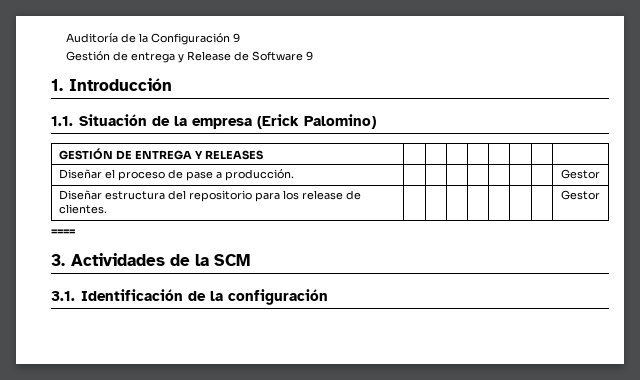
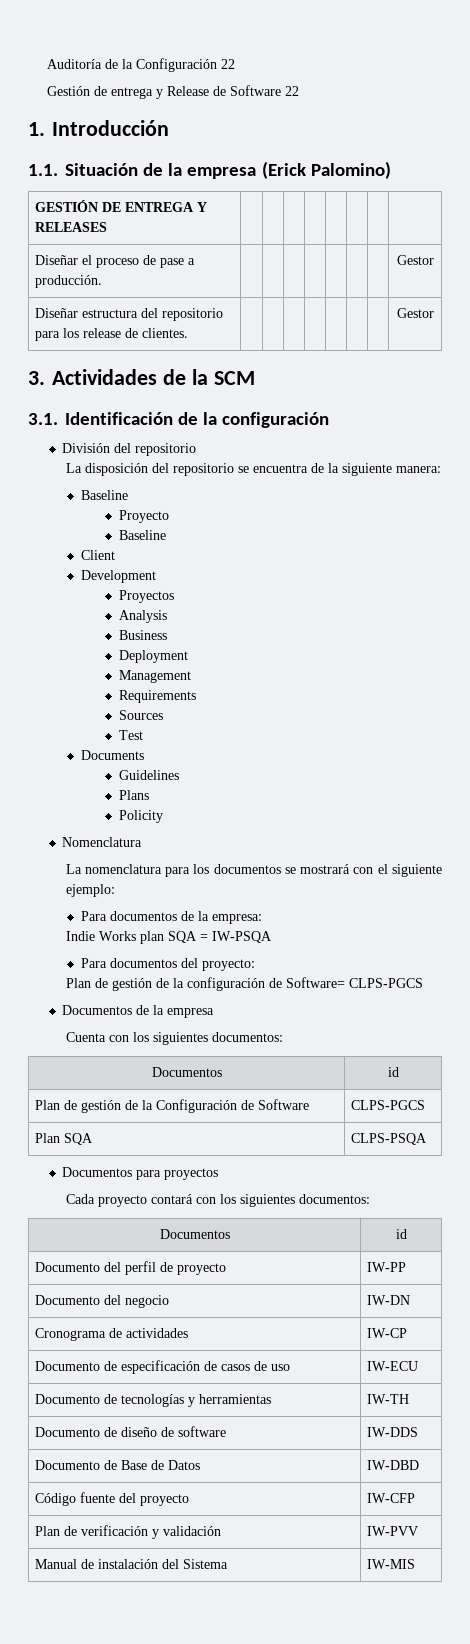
- Auditoría de la Configuración 9
+ Auditoría de la Configuración 22
- Gestión de entrega y Release de Software 9
+ Gestión de entrega y Release de Software 22
- ====
+ División del repositorio
+ La disposición del repositorio se encuentra de la siguiente manera:
+ Baseline
+ Proyecto
+ Baseline
+ Client
+ Development
+ Proyectos
+ Analysis
+ Business
+ Deployment
+ Management
+ Requirements
+ Sources
+ Test
+ Documents
+ Guidelines
+ Plans
+ Policity
+ Nomenclatura
+ La nomenclatura para los documentos se mostrará con el siguiente ejemplo:
+ Para documentos de la empresa:
+ Indie Works plan SQA = IW-PSQA
+ Para documentos del proyecto:
+ Plan de gestión de la configuración de Software= CLPS-PGCS
+ Documentos de la empresa
+ Cuenta con los siguientes documentos:
+ Documentos | id
+ Plan de gestión de la Configuración de Software | CLPS-PGCS
+ Plan SQA | CLPS-PSQA
+ Documentos para proyectos
+ Cada proyecto contará con los siguientes documentos:
+ Documentos | id
+ Documento del perfil de proyecto | IW-PP
+ Documento del negocio | IW-DN
+ Cronograma de actividades | IW-CP
+ Documento de especificación de casos de uso | IW-ECU
+ Documento de tecnologías y herramientas | IW-TH
+ Documento de diseño de software | IW-DDS
+ Documento de Base de Datos | IW-DBD
+ Código fuente del proyecto | IW-CFP
+ Plan de verificación y validación | IW-PVV
+ Manual de instalación del Sistema | IW-MIS

